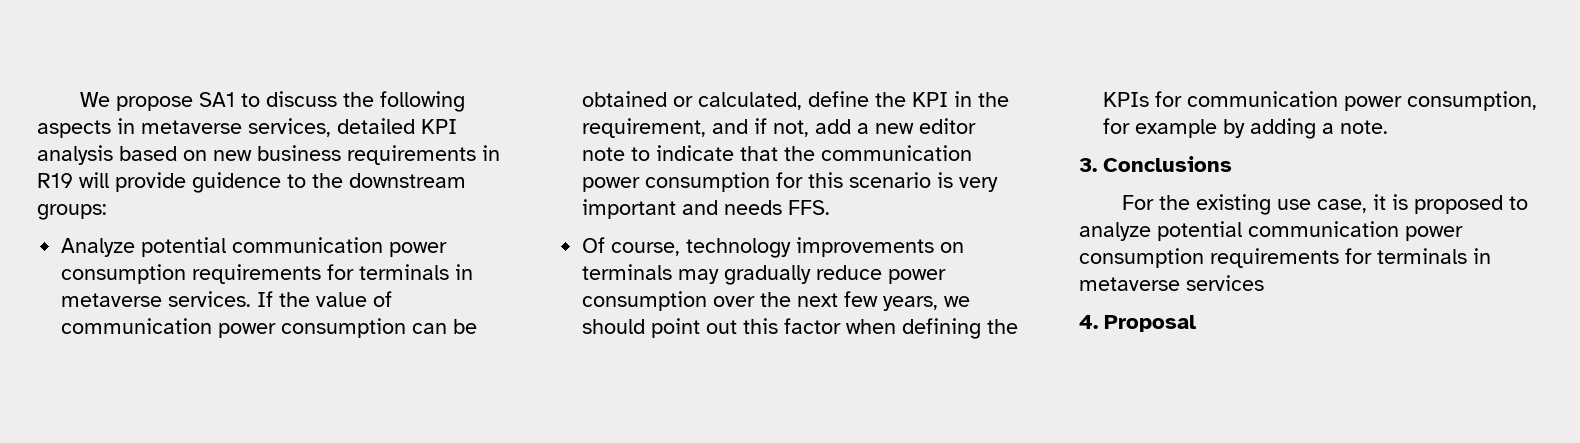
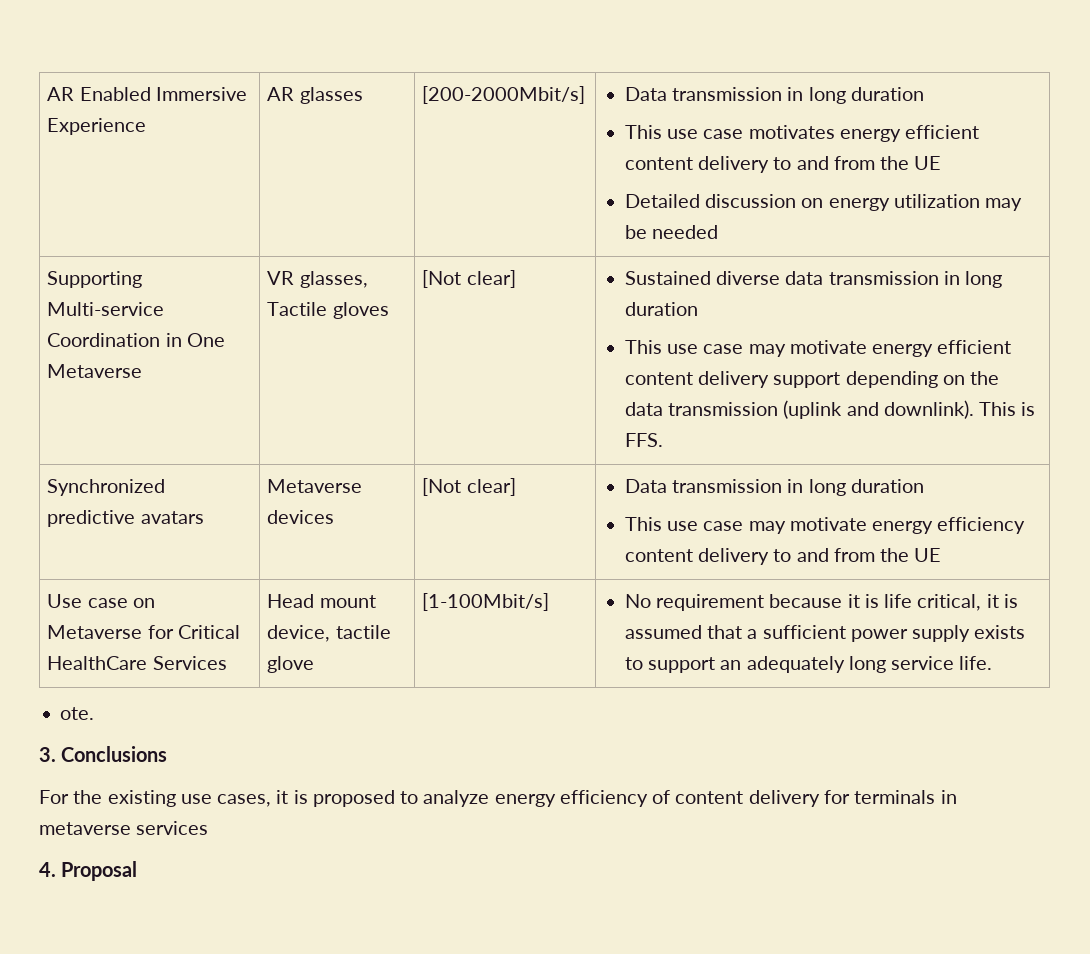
- We propose SA1 to discuss the following aspects in metaverse services, detailed KPI analysis based on new business requirements in R19 will provide guidence to the downstream groups:
- Analyze potential communication power consumption requirements for terminals in metaverse services. If the value of communication power consumption can be obtained or calculated, define the KPI in the requirement, and if not, add a new editor note to indicate that the communication power consumption for this scenario is very important and needs FFS.
- Of course, technology improvements on terminals may gradually reduce power consumption over the next few years, we should point out this factor when defining the KPIs for communication power consumption, for example by adding a note.
+ AR Enabled Immersive Experience | AR glasses | [200-2000Mbit/s] | Data transmission in long duration
+ This use case motivates energy efficient content delivery to and from the UE
+ Detailed discussion on energy utilization may be needed
+ Supporting Multi-service Coordination in One Metaverse | VR glasses, Tactile gloves | [Not clear] | Sustained diverse data transmission in long duration
+ This use case may motivate energy efficient content delivery support depending on the data transmission (uplink and downlink). This is FFS.
+ Synchronized predictive avatars | Metaverse devices | [Not clear] | Data transmission in long duration
+ This use case may motivate energy efficiency content delivery to and from the UE
+ Use case on Metaverse for Critical HealthCare Services | Head mount device, tactile glove | [1-100Mbit/s] | No requirement because it is life critical, it is assumed that a sufficient power supply exists to support an adequately long service life.
+ ote.
- For the existing use case, it is proposed to analyze potential communication power consumption requirements for terminals in metaverse services
+ For the existing use cases, it is proposed to analyze energy efficiency of content delivery for terminals in metaverse services

